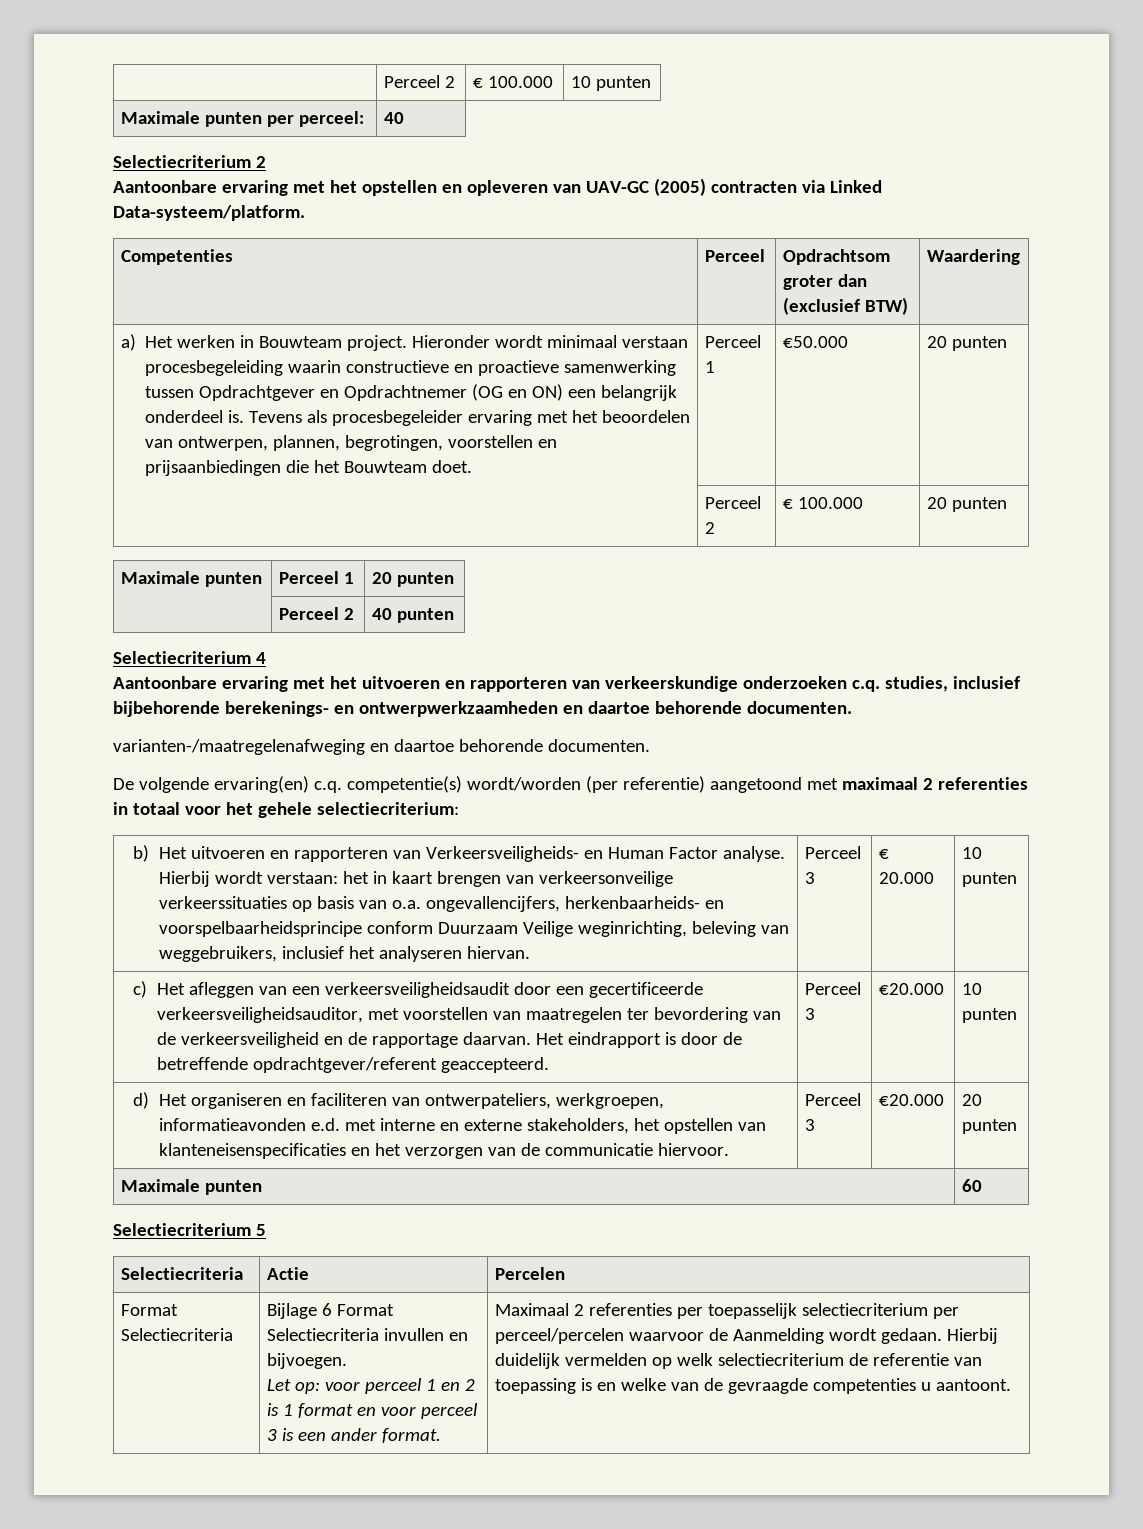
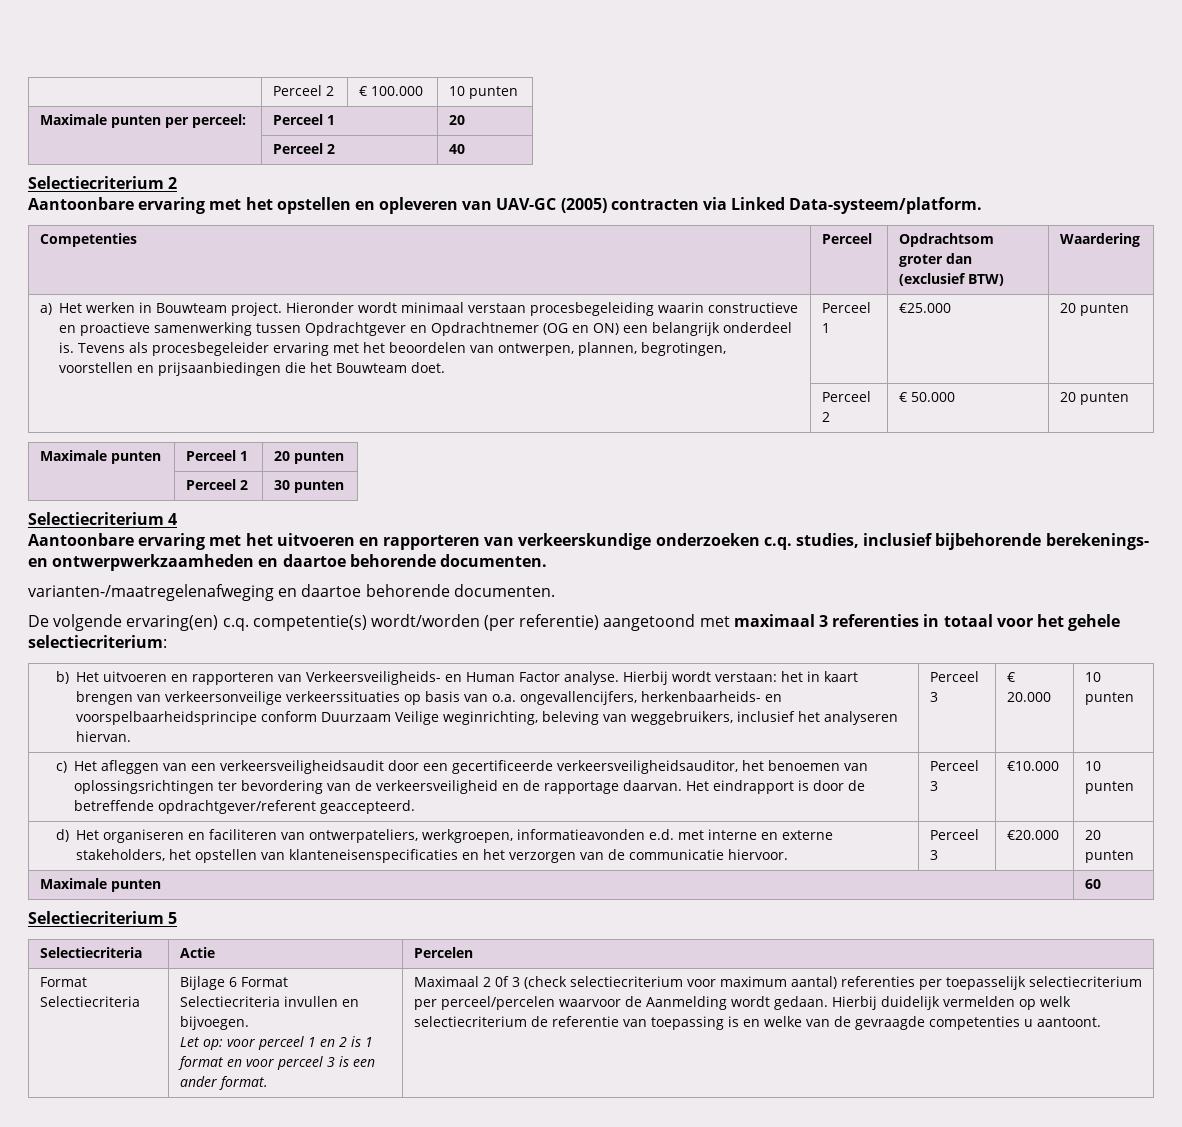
- Maximale punten per perceel: | 40
+ Maximale punten per perceel: | Perceel 1 | 20
+ | Perceel 2 | 40
- €50.000
+ €25.000
- | Perceel 2 | € 100.000 | 20 punten
+ | Perceel 2 | € 50.000 | 20 punten
- | Perceel 2 | 40 punten
+ | Perceel 2 | 30 punten
- De volgende ervaring(en) c.q. competentie(s) wordt/worden (per referentie) aangetoond met maximaal 2 referenties in totaal voor het gehele selectiecriterium:
+ De volgende ervaring(en) c.q. competentie(s) wordt/worden (per referentie) aangetoond met maximaal 3 referenties in totaal voor het gehele selectiecriterium:
- c) Het afleggen van een verkeersveiligheidsaudit door een gecertificeerde verkeersveiligheidsauditor, met voorstellen van maatregelen ter bevordering van de verkeersveiligheid en de rapportage daarvan. Het eindrapport is door de betreffende opdrachtgever/referent geaccepteerd. | Perceel 3 | €20.000 | 10 punten
+ c) Het afleggen van een verkeersveiligheidsaudit door een gecertificeerde verkeersveiligheidsauditor, het benoemen van oplossingsrichtingen ter bevordering van de verkeersveiligheid en de rapportage daarvan. Het eindrapport is door de betreffende opdrachtgever/referent geaccepteerd. | Perceel 3 | €10.000 | 10 punten
- Maximaal 2 referenties per toepasselijk selectiecriterium per perceel/percelen waarvoor de Aanmelding wordt gedaan.
+ Maximaal 2 0f 3 (check selectiecriterium voor maximum aantal) referenties per toepasselijk selectiecriterium per perceel/percelen waarvoor de Aanmelding wordt gedaan.

